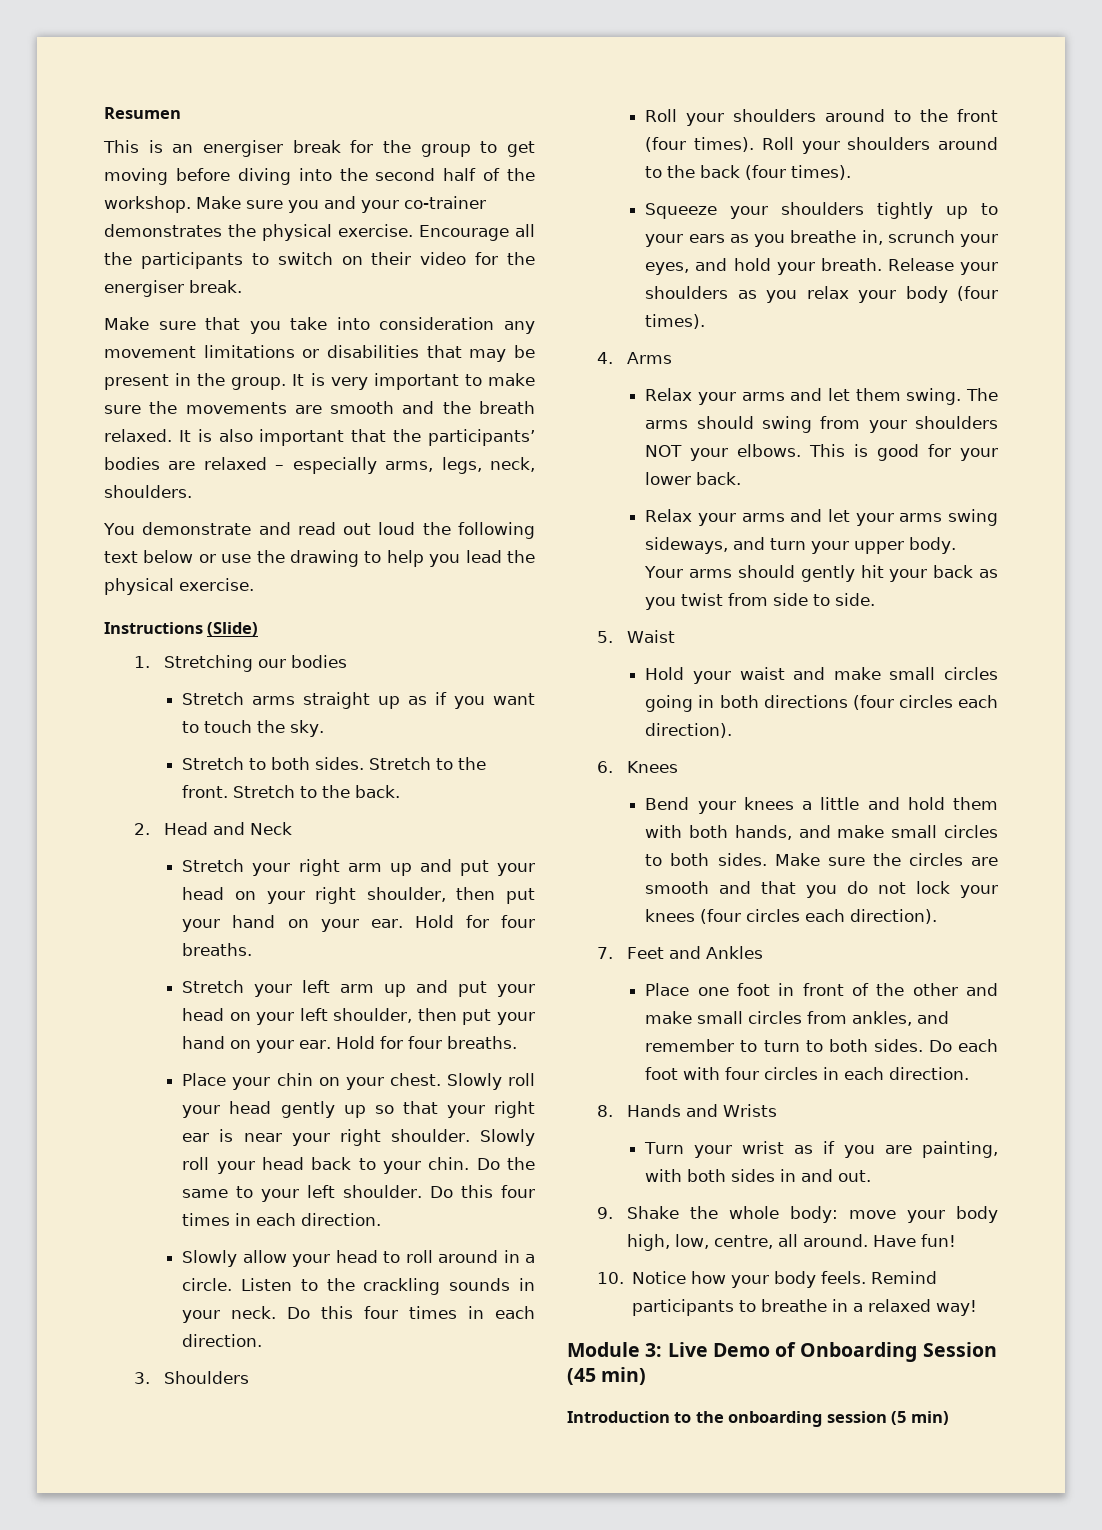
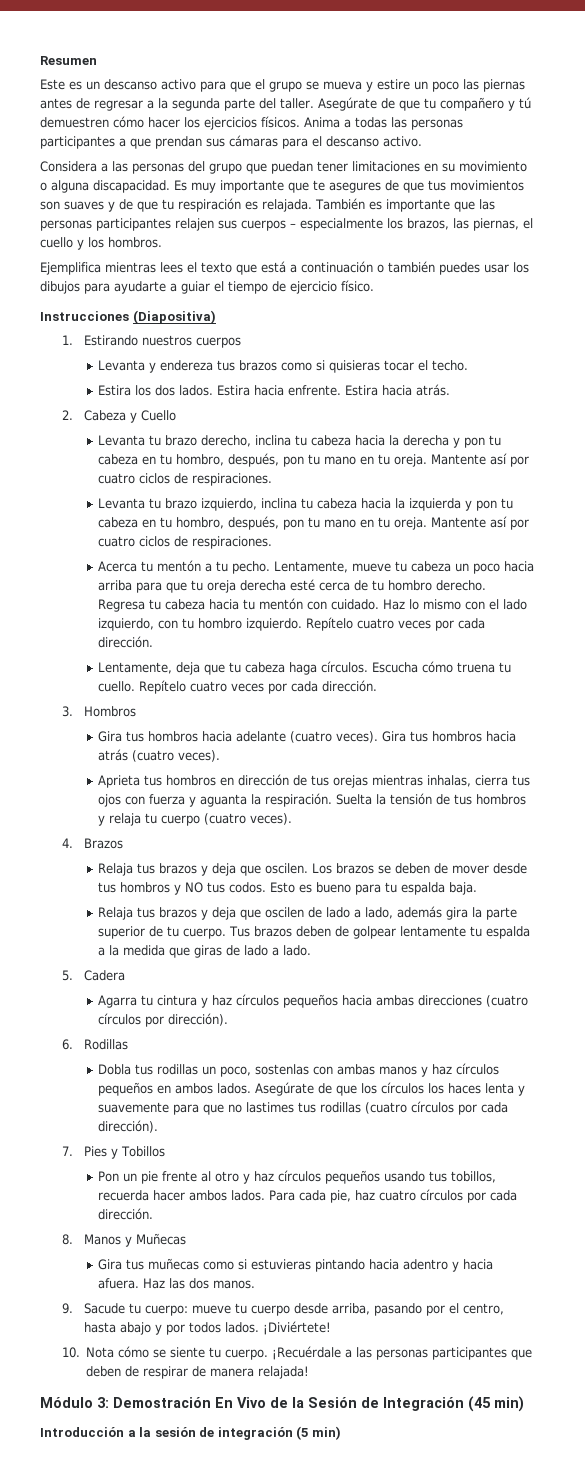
- This is an energiser break for the group to get moving before diving into the second half of the workshop. Make sure you and your co-trainer demonstrates the physical exercise. Encourage all the participants to switch on their video for the energiser break.
- Make sure that you take into consideration any movement limitations or disabilities that may be present in the group. It is very important to make sure the movements are smooth and the breath relaxed. It is also important that the participants’ bodies are relaxed – especially arms, legs, neck, shoulders.
- You demonstrate and read out loud the following text below or use the drawing to help you lead the physical exercise.
- Instructions (Slide)
- 1. Stretching our bodies
- Stretch arms straight up as if you want to touch the sky.
- Stretch to both sides. Stretch to the front. Stretch to the back.
- 2. Head and Neck
- Stretch your right arm up and put your head on your right shoulder, then put your hand on your ear. Hold for four breaths.
- Stretch your left arm up and put your head on your left shoulder, then put your hand on your ear. Hold for four breaths.
- Place your chin on your chest. Slowly roll your head gently up so that your right ear is near your right shoulder. Slowly roll your head back to your chin. Do the same to your left shoulder. Do this four times in each direction.
- Slowly allow your head to roll around in a circle. Listen to the crackling sounds in your neck. Do this four times in each direction.
- 3. Shoulders
- Roll your shoulders around to the front (four times). Roll your shoulders around to the back (four times).
- Squeeze your shoulders tightly up to your ears as you breathe in, scrunch your eyes, and hold your breath. Release your shoulders as you relax your body (four times).
- 4. Arms
- Relax your arms and let them swing. The arms should swing from your shoulders NOT your elbows. This is good for your lower back.
- Relax your arms and let your arms swing sideways, and turn your upper body. Your arms should gently hit your back as you twist from side to side.
- 5. Waist
- Hold your waist and make small circles going in both directions (four circles each direction).
- 6. Knees
- Bend your knees a little and hold them with both hands, and make small circles to both sides. Make sure the circles are smooth and that you do not lock your knees (four circles each direction).
- 7. Feet and Ankles
- Place one foot in front of the other and make small circles from ankles, and remember to turn to both sides. Do each foot with four circles in each direction.
- 8. Hands and Wrists
- Turn your wrist as if you are painting, with both sides in and out.
- 9. Shake the whole body: move your body high, low, centre, all around. Have fun!
- 10. Notice how your body feels. Remind participants to breathe in a relaxed way!
- Module 3: Live Demo of Onboarding Session (45 min)
- Introduction to the onboarding session (5 min)
+ Este es un descanso activo para que el grupo se mueva y estire un poco las piernas antes de regresar a la segunda parte del taller. Asegúrate de que tu compañero y tú demuestren cómo hacer los ejercicios físicos. Anima a todas las personas participantes a que prendan sus cámaras para el descanso activo.
+ Considera a las personas del grupo que puedan tener limitaciones en su movimiento o alguna discapacidad. Es muy importante que te asegures de que tus movimientos son suaves y de que tu respiración es relajada. También es importante que las personas participantes relajen sus cuerpos – especialmente los brazos, las piernas, el cuello y los hombros.
+ Ejemplifica mientras lees el texto que está a continuación o también puedes usar los dibujos para ayudarte a guiar el tiempo de ejercicio físico.
+ Instrucciones (Diapositiva)
+ 1. Estirando nuestros cuerpos
+ Levanta y endereza tus brazos como si quisieras tocar el techo.
+ Estira los dos lados. Estira hacia enfrente. Estira hacia atrás.
+ 2. Cabeza y Cuello
+ Levanta tu brazo derecho, inclina tu cabeza hacia la derecha y pon tu cabeza en tu hombro, después, pon tu mano en tu oreja. Mantente así por cuatro ciclos de respiraciones.
+ Levanta tu brazo izquierdo, inclina tu cabeza hacia la izquierda y pon tu cabeza en tu hombro, después, pon tu mano en tu oreja. Mantente así por cuatro ciclos de respiraciones.
+ Acerca tu mentón a tu pecho. Lentamente, mueve tu cabeza un poco hacia arriba para que tu oreja derecha esté cerca de tu hombro derecho. Regresa tu cabeza hacia tu mentón con cuidado. Haz lo mismo con el lado izquierdo, con tu hombro izquierdo. Repítelo cuatro veces por cada dirección.
+ Lentamente, deja que tu cabeza haga círculos. Escucha cómo truena tu cuello. Repítelo cuatro veces por cada dirección.
+ 3. Hombros
+ Gira tus hombros hacia adelante (cuatro veces). Gira tus hombros hacia atrás (cuatro veces).
+ Aprieta tus hombros en dirección de tus orejas mientras inhalas, cierra tus ojos con fuerza y aguanta la respiración. Suelta la tensión de tus hombros y relaja tu cuerpo (cuatro veces).
+ 4. Brazos
+ Relaja tus brazos y deja que oscilen. Los brazos se deben de mover desde tus hombros y NO tus codos. Esto es bueno para tu espalda baja.
+ Relaja tus brazos y deja que oscilen de lado a lado, además gira la parte superior de tu cuerpo. Tus brazos deben de golpear lentamente tu espalda a la medida que giras de lado a lado.
+ 5. Cadera
+ Agarra tu cintura y haz círculos pequeños hacia ambas direcciones (cuatro círculos por dirección).
+ 6. Rodillas
+ Dobla tus rodillas un poco, sostenlas con ambas manos y haz círculos pequeños en ambos lados. Asegúrate de que los círculos los haces lenta y suavemente para que no lastimes tus rodillas (cuatro círculos por cada dirección).
+ 7. Pies y Tobillos
+ Pon un pie frente al otro y haz círculos pequeños usando tus tobillos, recuerda hacer ambos lados. Para cada pie, haz cuatro círculos por cada dirección.
+ 8. Manos y Muñecas
+ Gira tus muñecas como si estuvieras pintando hacia adentro y hacia afuera. Haz las dos manos.
+ 9. Sacude tu cuerpo: mueve tu cuerpo desde arriba, pasando por el centro, hasta abajo y por todos lados. ¡Diviértete!
+ 10. Nota cómo se siente tu cuerpo. ¡Recuérdale a las personas participantes que deben de respirar de manera relajada!
+ Módulo 3: Demostración En Vivo de la Sesión de Integración (45 min)
+ Introducción a la sesión de integración (5 min)

